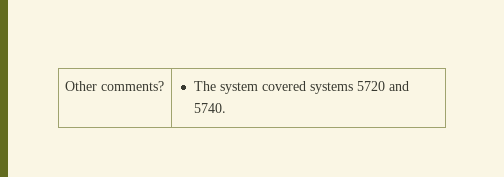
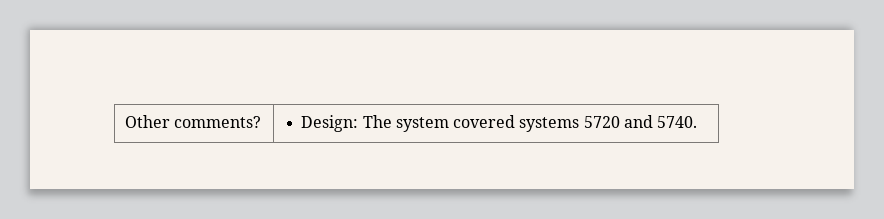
- Other comments? | The system covered systems 5720 and 5740.
+ Other comments? | Design: The system covered systems 5720 and 5740.

